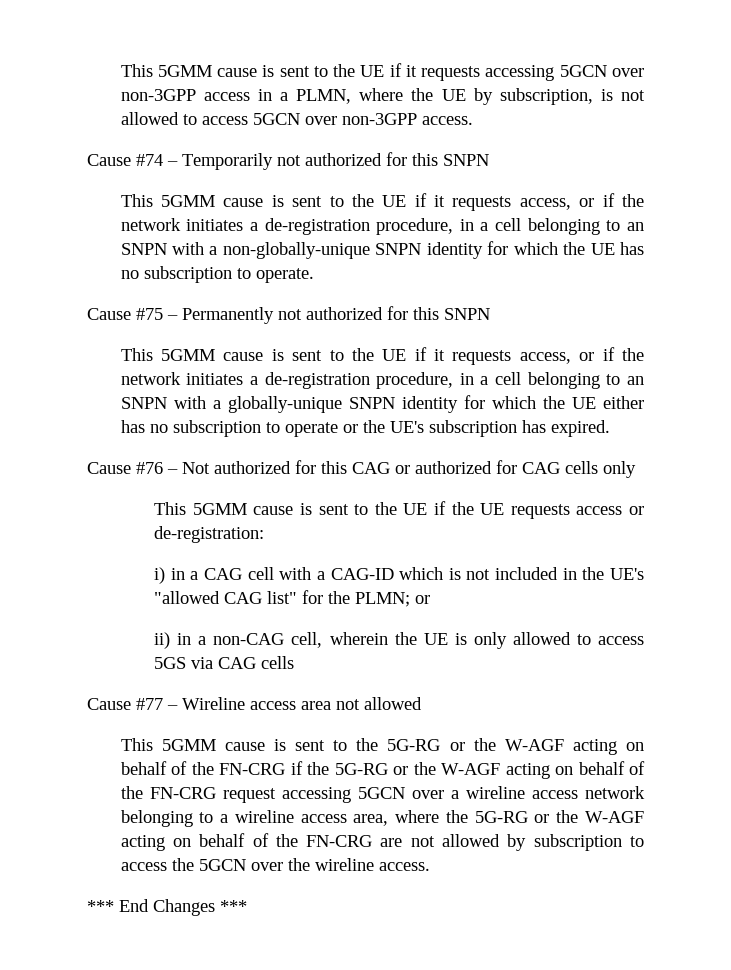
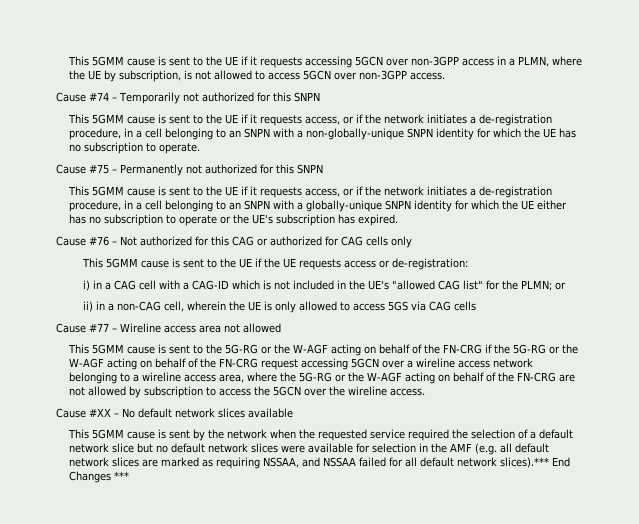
- *** End Changes ***
+ Cause #XX – No default network slices available
+ This 5GMM cause is sent by the network when the requested service required the selection of a default network slice but no default network slices were available for selection in the AMF (e.g. all default network slices are marked as requiring NSSAA, and NSSAA failed for all default network slices).*** End Changes ***

